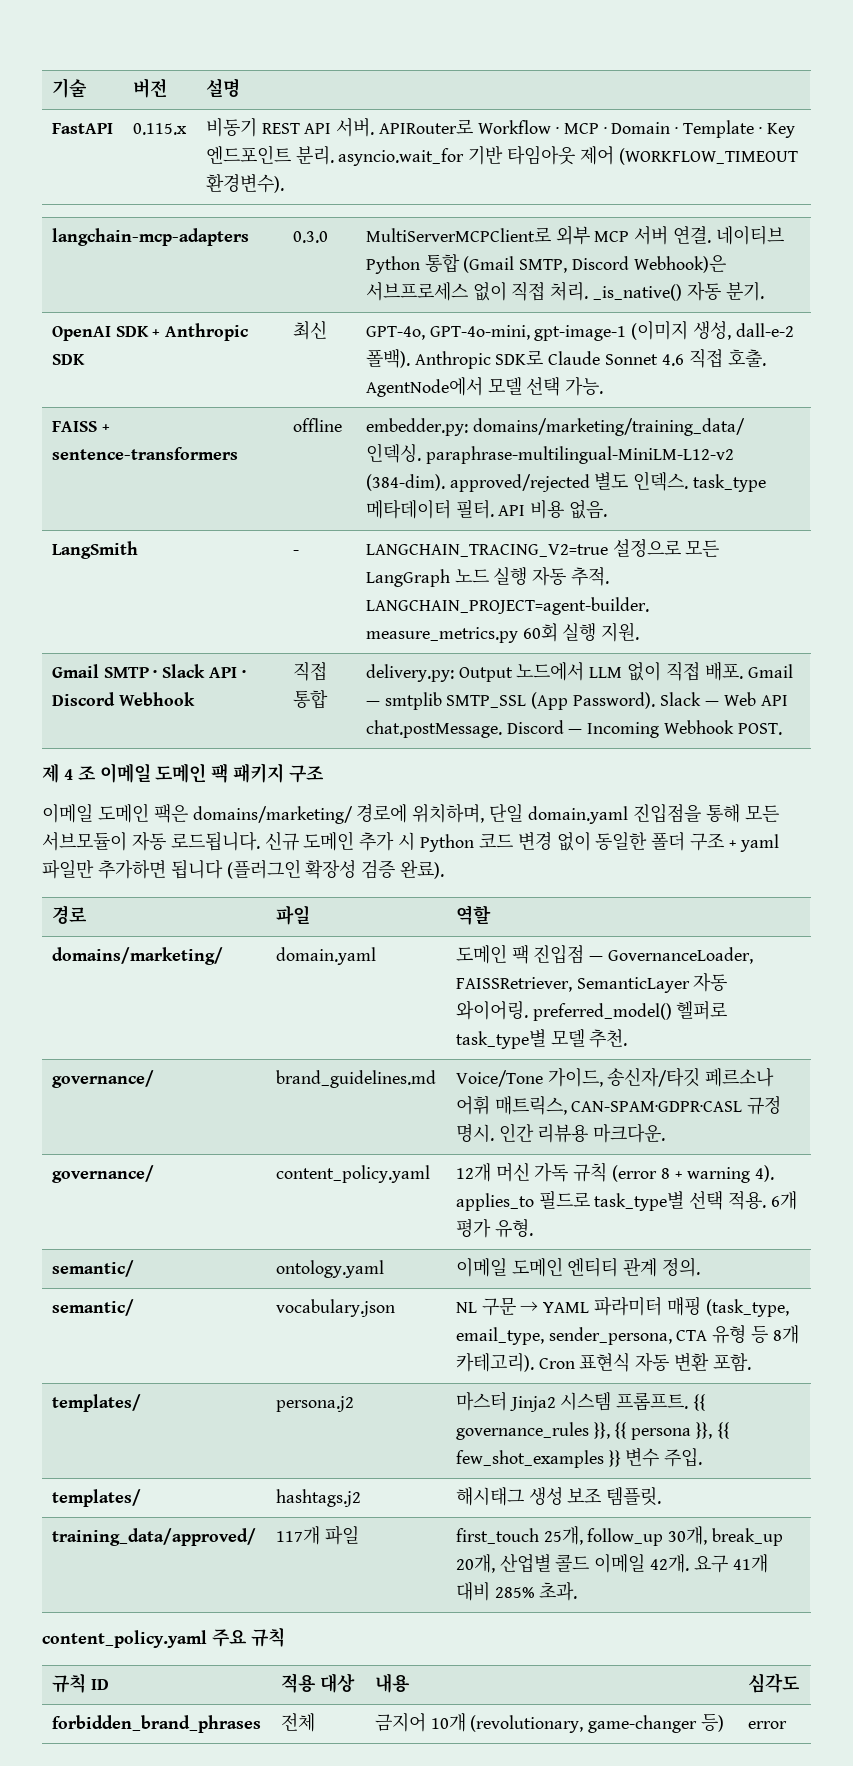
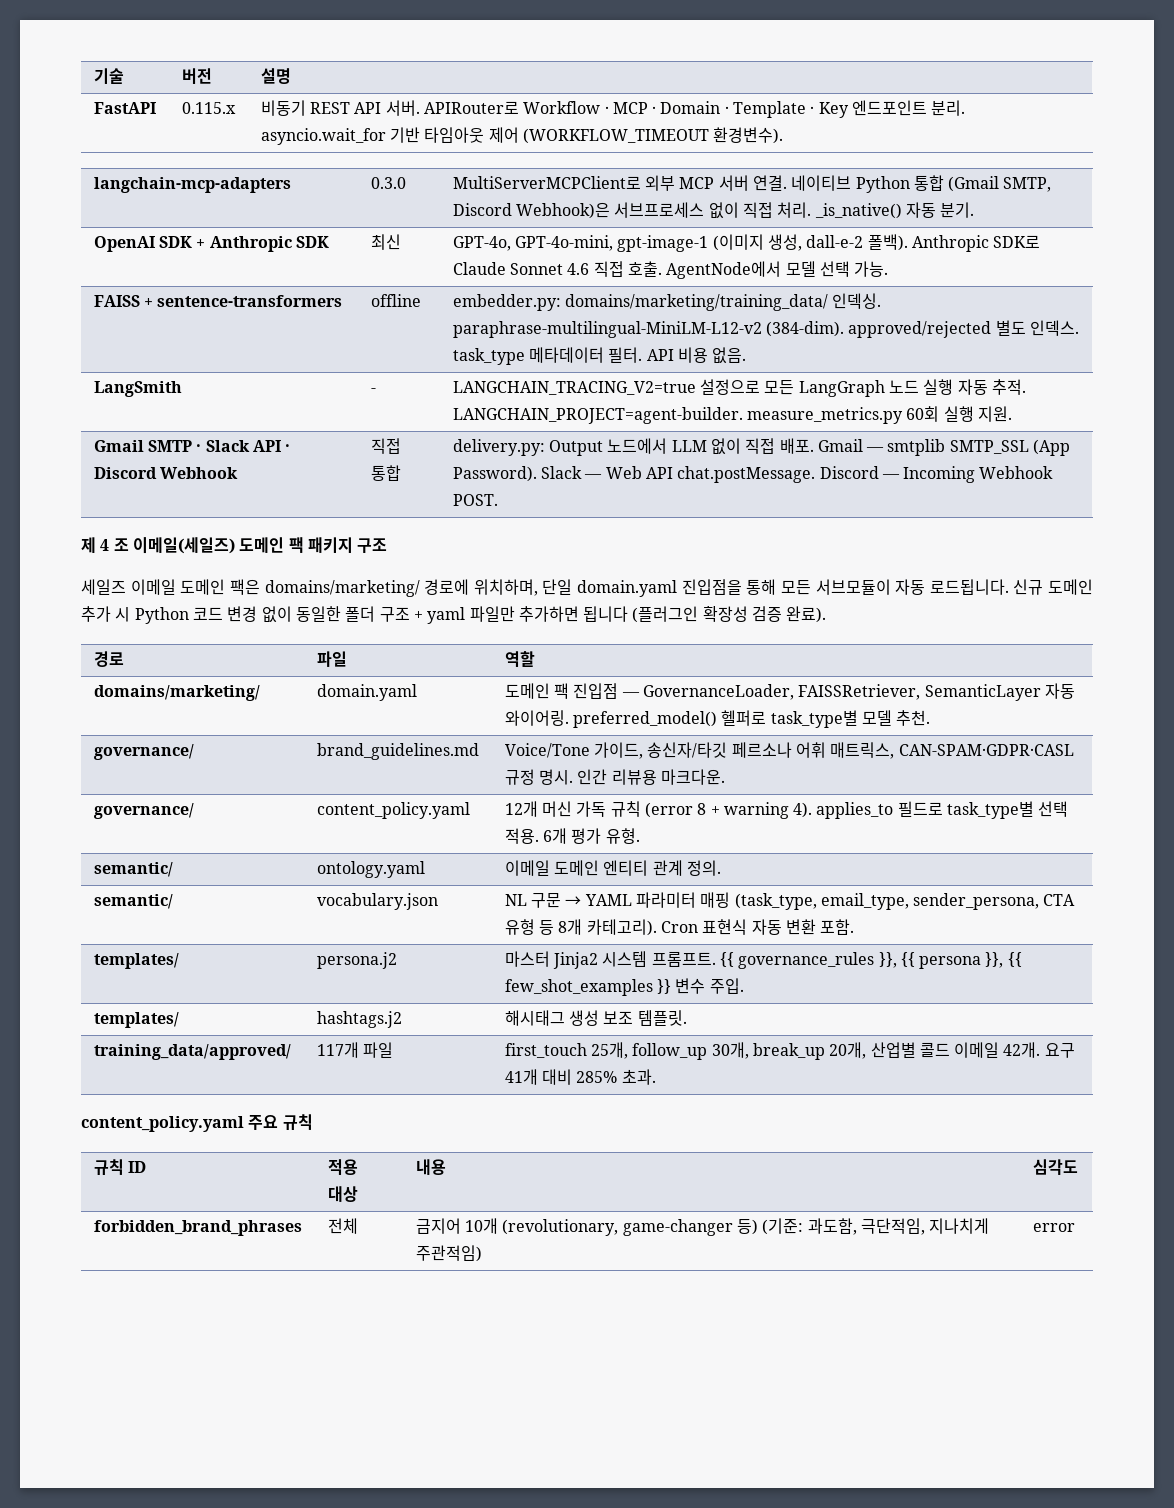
- 제 4 조 이메일 도메인 팩 패키지 구조
+ 제 4 조 이메일(세일즈) 도메인 팩 패키지 구조
- 이메일 도메인 팩은 domains/marketing/ 경로에 위치하며, 단일 domain.yaml 진입점을 통해 모든 서브모듈이 자동 로드됩니다.
+ 세일즈 이메일 도메인 팩은 domains/marketing/ 경로에 위치하며, 단일 domain.yaml 진입점을 통해 모든 서브모듈이 자동 로드됩니다.
- forbidden_brand_phrases | 전체 | 금지어 10개 (revolutionary, game-changer 등) | error
+ forbidden_brand_phrases | 전체 | 금지어 10개 (revolutionary, game-changer 등) (기준: 과도함, 극단적임, 지나치게 주관적임) | error

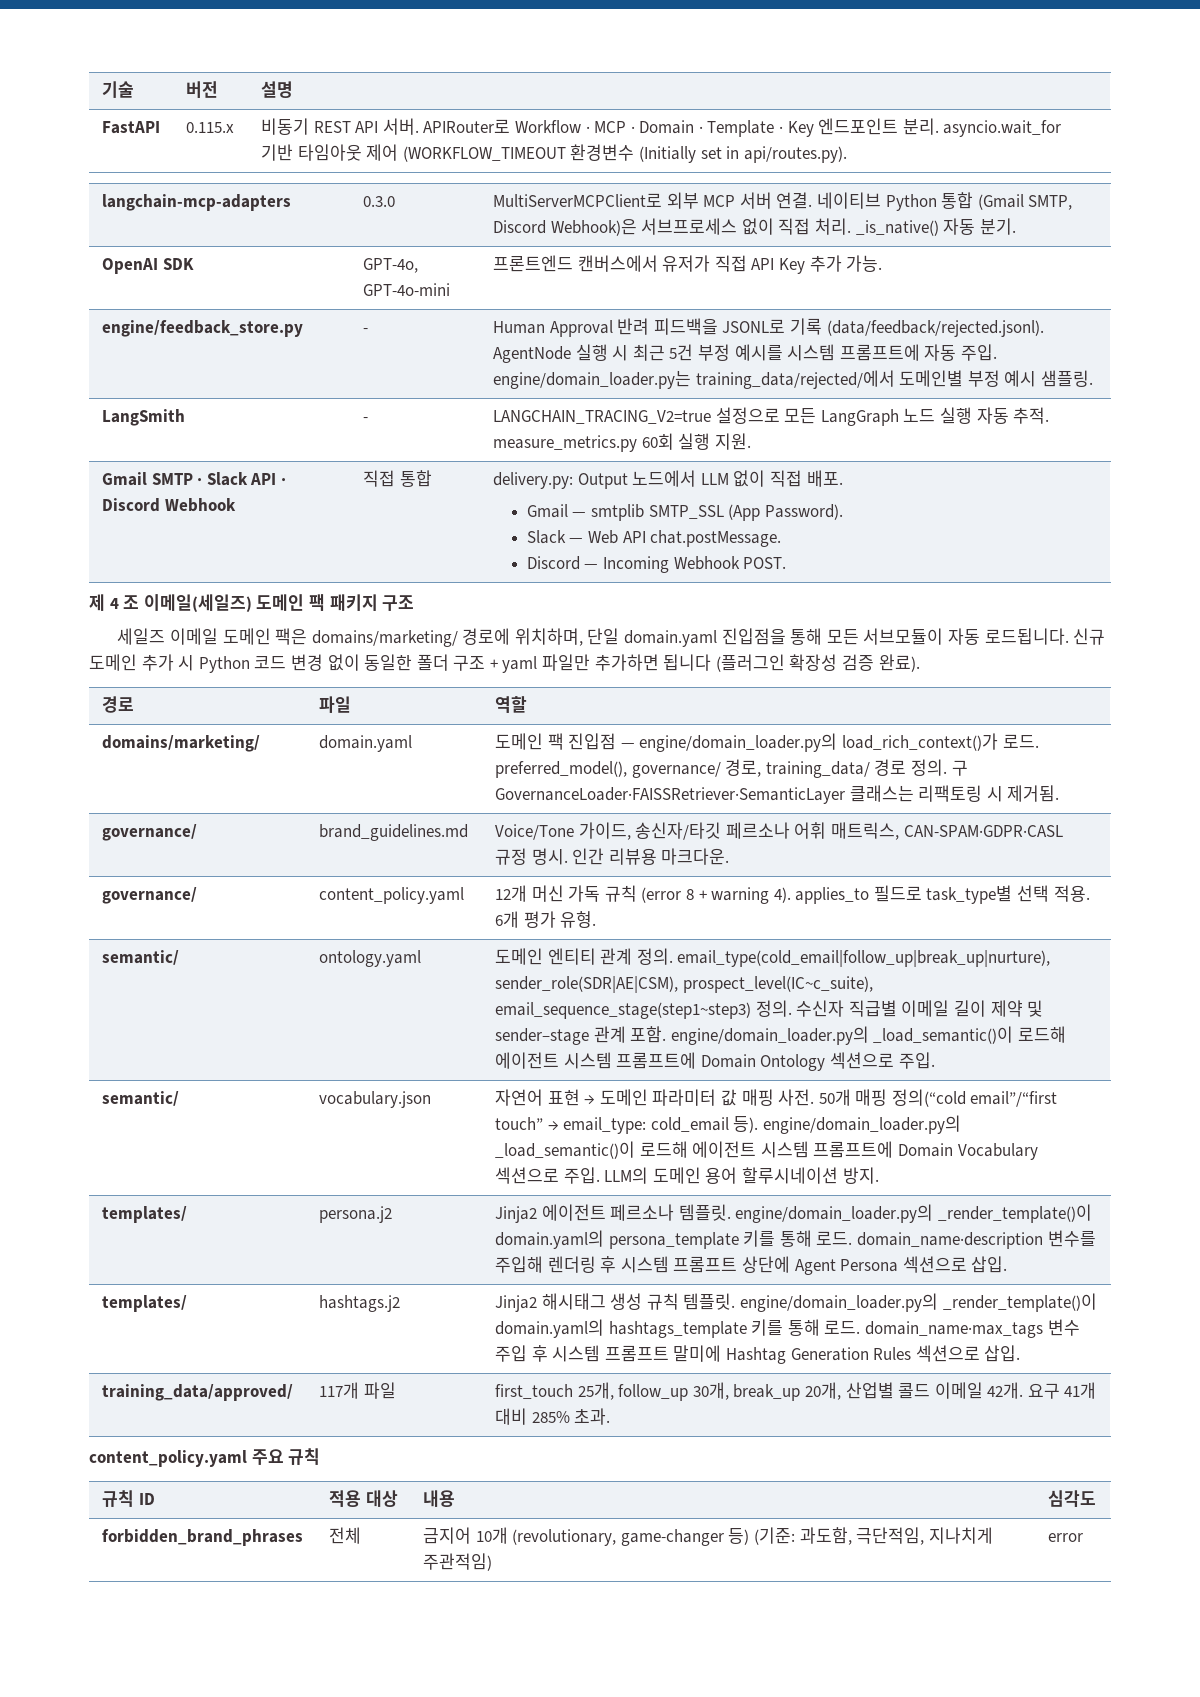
- FastAPI | 0.115.x | 비동기 REST API 서버. APIRouter로 Workflow · MCP · Domain · Template · Key 엔드포인트 분리. asyncio.wait_for 기반 타임아웃 제어 (WORKFLOW_TIMEOUT 환경변수).
+ FastAPI | 0.115.x | 비동기 REST API 서버. APIRouter로 Workflow · MCP · Domain · Template · Key 엔드포인트 분리. asyncio.wait_for 기반 타임아웃 제어 (WORKFLOW_TIMEOUT 환경변수 (Initially set in api/routes.py).
- OpenAI SDK + Anthropic SDK | 최신 | GPT-4o, GPT-4o-mini, gpt-image-1 (이미지 생성, dall-e-2 폴백). Anthropic SDK로 Claude Sonnet 4.6 직접 호출. AgentNode에서 모델 선택 가능.
- FAISS + sentence-transformers | offline | embedder.py: domains/marketing/training_data/ 인덱싱. paraphrase-multilingual-MiniLM-L12-v2 (384-dim). approved/rejected 별도 인덱스. task_type 메타데이터 필터. API 비용 없음.
+ OpenAI SDK | GPT-4o, GPT-4o-mini | 프론트엔드 캔버스에서 유저가 직접 API Key 추가 가능.
+ engine/feedback_store.py | - | Human Approval 반려 피드백을 JSONL로 기록 (data/feedback/rejected.jsonl). AgentNode 실행 시 최근 5건 부정 예시를 시스템 프롬프트에 자동 주입. engine/domain_loader.py는 training_data/rejected/에서 도메인별 부정 예시 샘플링.
- LangSmith | - | LANGCHAIN_TRACING_V2=true 설정으로 모든 LangGraph 노드 실행 자동 추적. LANGCHAIN_PROJECT=agent-builder. measure_metrics.py 60회 실행 지원.
+ LangSmith | - | LANGCHAIN_TRACING_V2=true 설정으로 모든 LangGraph 노드 실행 자동 추적. measure_metrics.py 60회 실행 지원.
- Gmail SMTP · Slack API · Discord Webhook | 직접 통합 | delivery.py: Output 노드에서 LLM 없이 직접 배포. Gmail — smtplib SMTP_SSL (App Password). Slack — Web API chat.postMessage. Discord — Incoming Webhook POST.
+ Gmail SMTP · Slack API · Discord Webhook | 직접 통합 | delivery.py: Output 노드에서 LLM 없이 직접 배포.
+ Gmail — smtplib SMTP_SSL (App Password).
+ Slack — Web API chat.postMessage.
+ Discord — Incoming Webhook POST.
- domains/marketing/ | domain.yaml | 도메인 팩 진입점 — GovernanceLoader, FAISSRetriever, SemanticLayer 자동 와이어링. preferred_model() 헬퍼로 task_type별 모델 추천.
+ domains/marketing/ | domain.yaml | 도메인 팩 진입점 — engine/domain_loader.py의 load_rich_context()가 로드. preferred_model(), governance/ 경로, training_data/ 경로 정의. 구 GovernanceLoader·FAISSRetriever·SemanticLayer 클래스는 리팩토링 시 제거됨.
- semantic/ | ontology.yaml | 이메일 도메인 엔티티 관계 정의.
- semantic/ | vocabulary.json | NL 구문 → YAML 파라미터 매핑 (task_type, email_type, sender_persona, CTA 유형 등 8개 카테고리). Cron 표현식 자동 변환 포함.
- templates/ | persona.j2 | 마스터 Jinja2 시스템 프롬프트. {{ governance_rules }}, {{ persona }}, {{ few_shot_examples }} 변수 주입.
+ semantic/ | ontology.yaml | 도메인 엔티티 관계 정의. email_type(cold_email|follow_up|break_up|nurture), sender_role(SDR|AE|CSM), prospect_level(IC~c_suite), email_sequence_stage(step1~step3) 정의. 수신자 직급별 이메일 길이 제약 및 sender–stage 관계 포함. engine/domain_loader.py의 _load_semantic()이 로드해 에이전트 시스템 프롬프트에 Domain Ontology 섹션으로 주입.
+ semantic/ | vocabulary.json | 자연어 표현 → 도메인 파라미터 값 매핑 사전. 50개 매핑 정의(“cold email”/“first touch” → email_type: cold_email 등). engine/domain_loader.py의 _load_semantic()이 로드해 에이전트 시스템 프롬프트에 Domain Vocabulary 섹션으로 주입. LLM의 도메인 용어 할루시네이션 방지.
+ templates/ | persona.j2 | Jinja2 에이전트 페르소나 템플릿. engine/domain_loader.py의 _render_template()이 domain.yaml의 persona_template 키를 통해 로드. domain_name·description 변수를 주입해 렌더링 후 시스템 프롬프트 상단에 Agent Persona 섹션으로 삽입.
- templates/ | hashtags.j2 | 해시태그 생성 보조 템플릿.
+ templates/ | hashtags.j2 | Jinja2 해시태그 생성 규칙 템플릿. engine/domain_loader.py의 _render_template()이 domain.yaml의 hashtags_template 키를 통해 로드. domain_name·max_tags 변수 주입 후 시스템 프롬프트 말미에 Hashtag Generation Rules 섹션으로 삽입.

